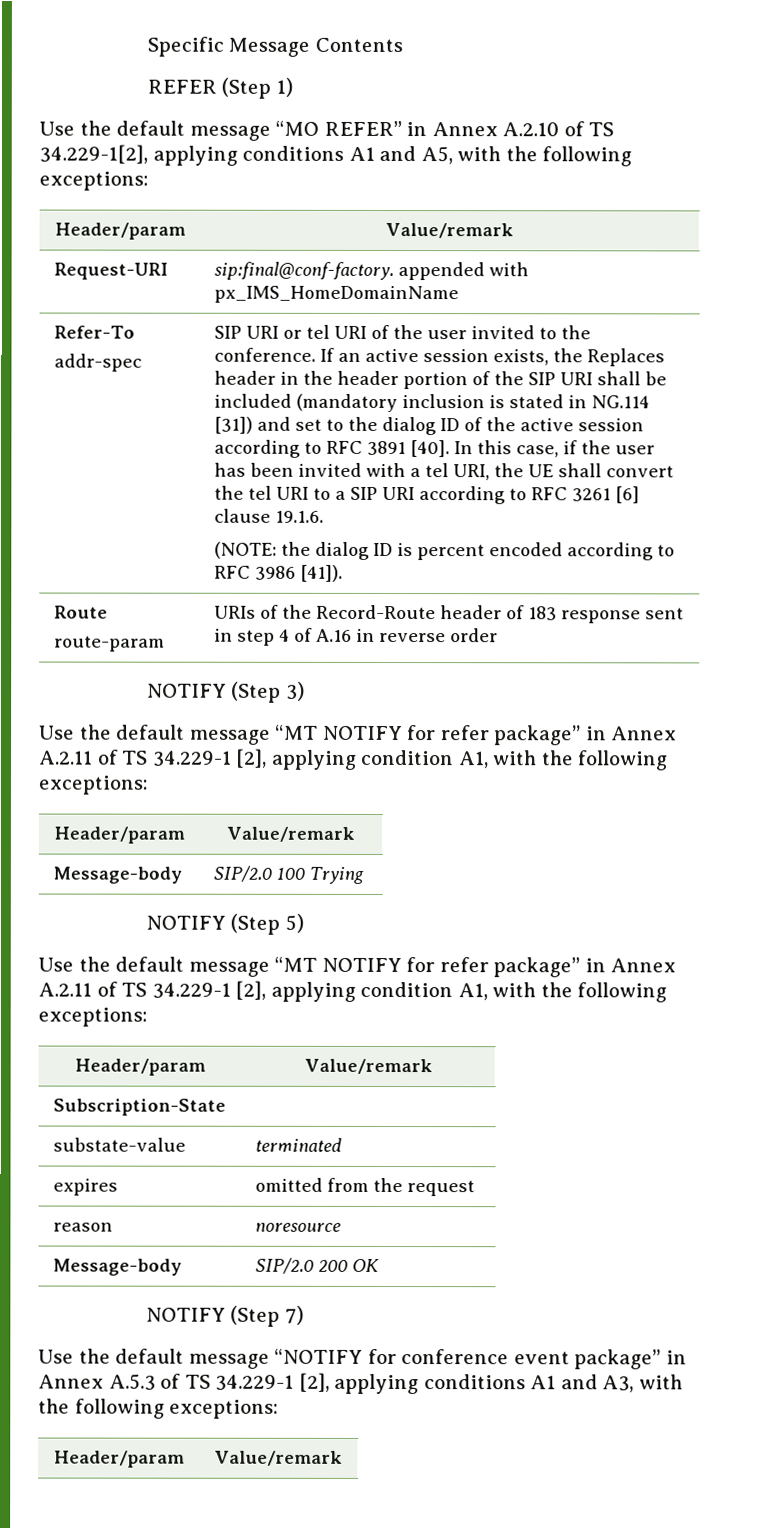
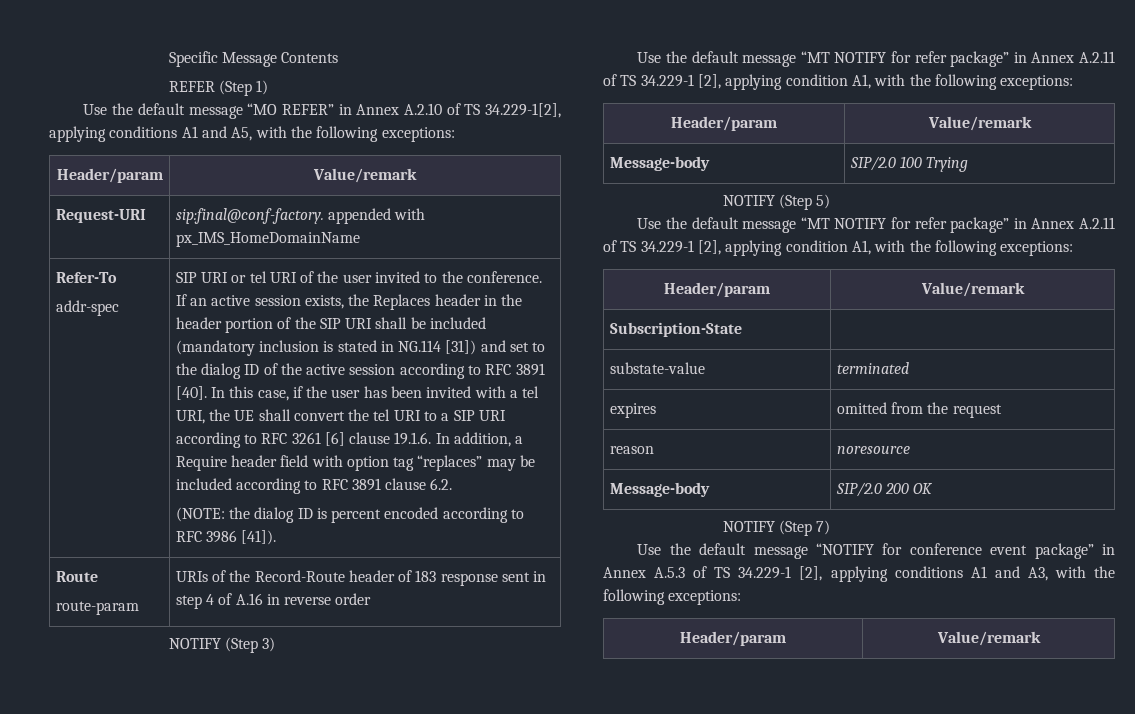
- In this case, if the user has been invited with a tel URI, the UE shall convert the tel URI to a SIP URI according to RFC 3261 [6] clause 19.1.6.
+ In this case, if the user has been invited with a tel URI, the UE shall convert the tel URI to a SIP URI according to RFC 3261 [6] clause 19.1.6. In addition, a Require header field with option tag “replaces” may be included according to RFC 3891 clause 6.2.

